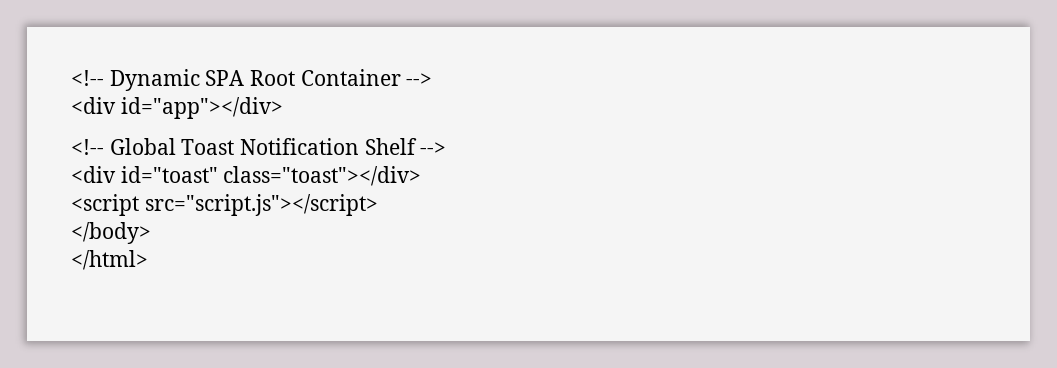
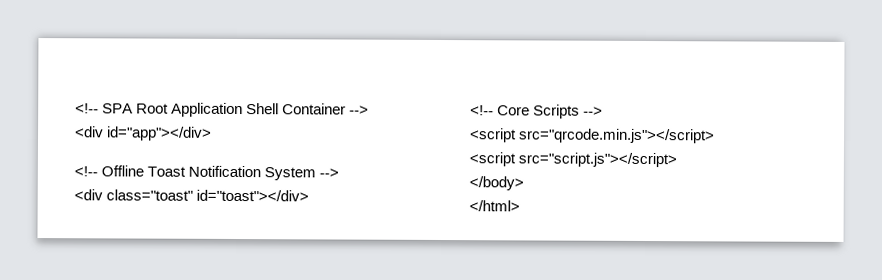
- <!-- Dynamic SPA Root Container -->
+ <!-- SPA Root Application Shell Container -->
- <!-- Global Toast Notification Shelf -->
- <div id="toast" class="toast"></div>
+ <!-- Offline Toast Notification System -->
+ <div class="toast" id="toast"></div>
+ <!-- Core Scripts -->
+ <script src="qrcode.min.js"></script>

